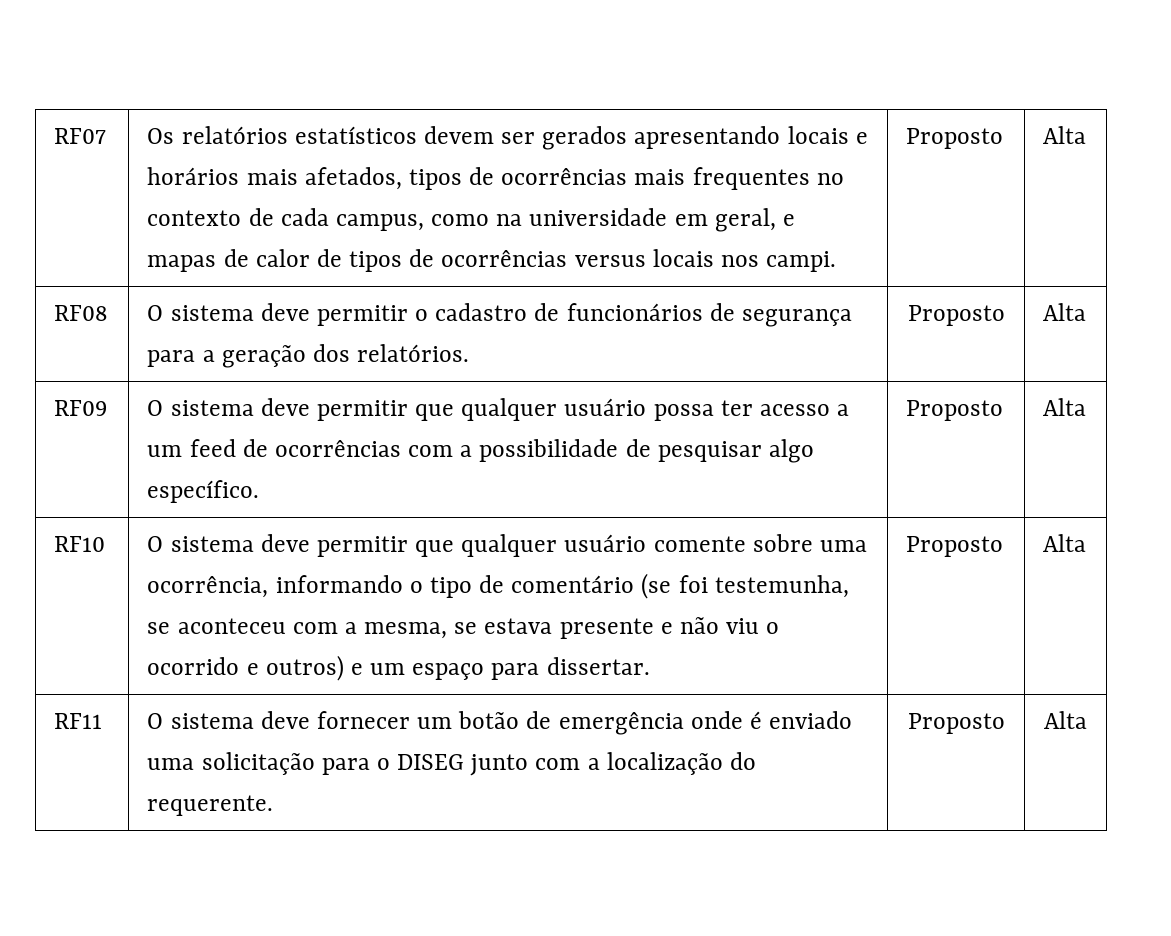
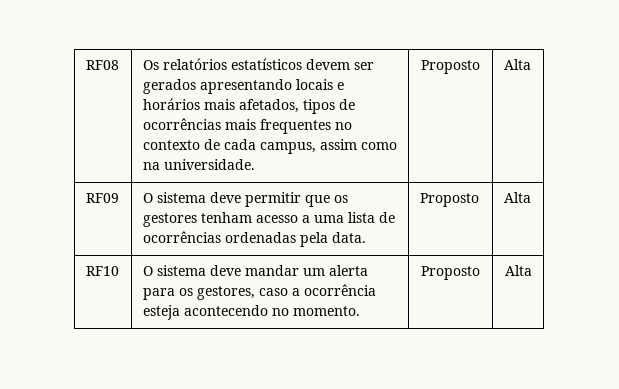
- RF07
+ RF08
- Os relatórios estatísticos devem ser gerados apresentando locais e horários mais afetados, tipos de ocorrências mais frequentes no contexto de cada campus, como na universidade em geral, e mapas de calor de tipos de ocorrências versus locais nos campi. | Proposto | Alta
- RF08 | O sistema deve permitir o cadastro de funcionários de segurança para a geração dos relatórios. | Proposto | Alta
+ Os relatórios estatísticos devem ser gerados apresentando locais e horários mais afetados, tipos de ocorrências mais frequentes no contexto de cada campus, assim como na universidade. | Proposto | Alta
- RF09 | O sistema deve permitir que qualquer usuário possa ter acesso a um feed de ocorrências com a possibilidade de pesquisar algo específico. | Proposto | Alta
+ RF09 | O sistema deve permitir que os gestores tenham acesso a uma lista de ocorrências ordenadas pela data. | Proposto | Alta
- O sistema deve permitir que qualquer usuário comente sobre uma ocorrência, informando o tipo de comentário (se foi testemunha, se aconteceu com a mesma, se estava presente e não viu o ocorrido e outros) e um espaço para dissertar. | Proposto | Alta
- RF11 | O sistema deve fornecer um botão de emergência onde é enviado uma solicitação para o DISEG junto com a localização do requerente. | Proposto | Alta
+ O sistema deve mandar um alerta para os gestores, caso a ocorrência esteja acontecendo no momento. | Proposto | Alta

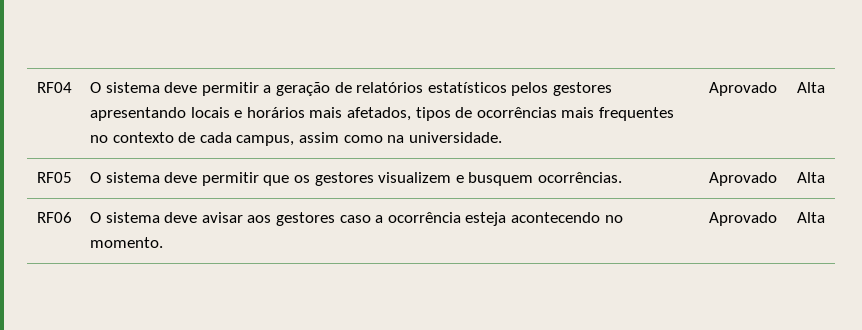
- RF08 | Os relatórios estatísticos devem ser gerados apresentando locais e horários mais afetados, tipos de ocorrências mais frequentes no contexto de cada campus, assim como na universidade. | Proposto | Alta
- RF09 | O sistema deve permitir que os gestores tenham acesso a uma lista de ocorrências ordenadas pela data. | Proposto | Alta
- RF10 | O sistema deve mandar um alerta para os gestores, caso a ocorrência esteja acontecendo no momento. | Proposto | Alta
+ RF04 | O sistema deve permitir a geração de relatórios estatísticos pelos gestores apresentando locais e horários mais afetados, tipos de ocorrências mais frequentes no contexto de cada campus, assim como na universidade. | Aprovado | Alta
+ RF05 | O sistema deve permitir que os gestores visualizem e busquem ocorrências. | Aprovado | Alta
+ RF06 | O sistema deve avisar aos gestores caso a ocorrência esteja acontecendo no momento. | Aprovado | Alta

